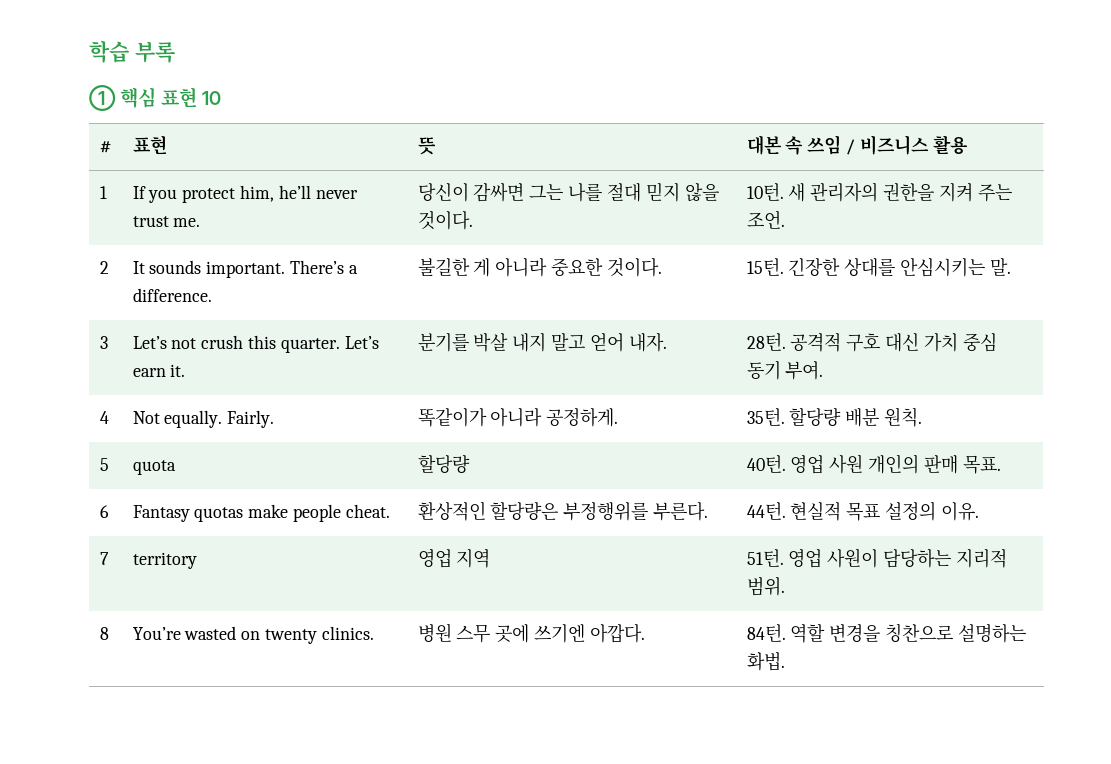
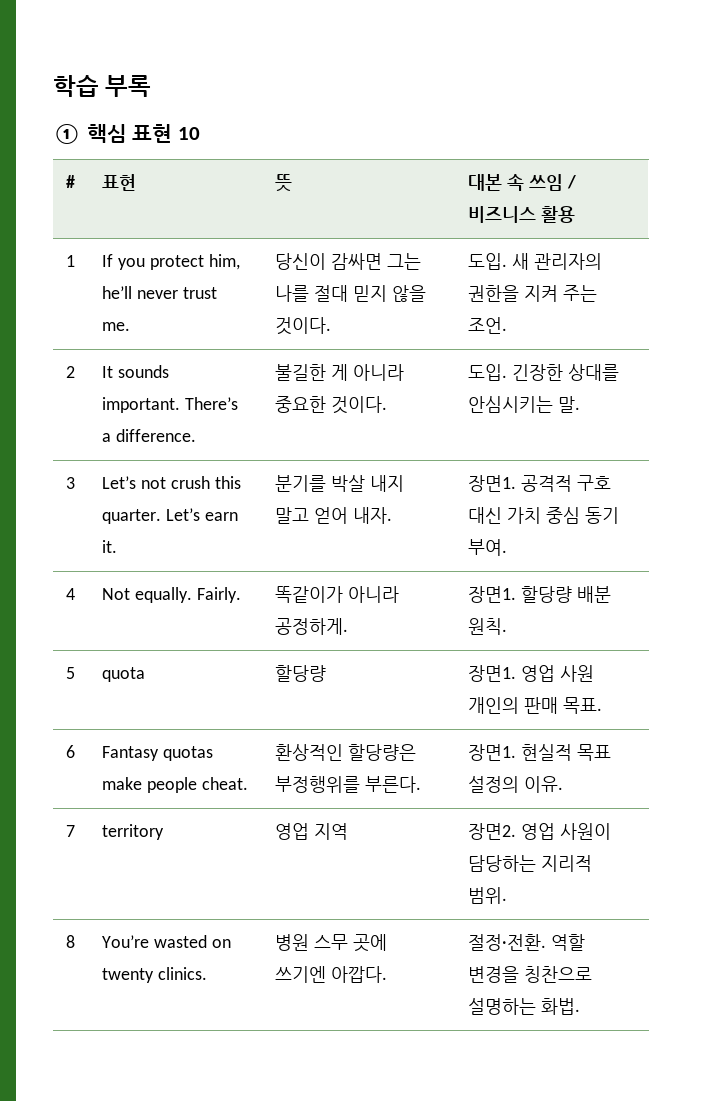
- 1 | If you protect him, he’ll never trust me. | 당신이 감싸면 그는 나를 절대 믿지 않을 것이다. | 10턴. 새 관리자의 권한을 지켜 주는 조언.
+ 1 | If you protect him, he’ll never trust me. | 당신이 감싸면 그는 나를 절대 믿지 않을 것이다. | 도입. 새 관리자의 권한을 지켜 주는 조언.
- 2 | It sounds important. There’s a difference. | 불길한 게 아니라 중요한 것이다. | 15턴. 긴장한 상대를 안심시키는 말.
+ 2 | It sounds important. There’s a difference. | 불길한 게 아니라 중요한 것이다. | 도입. 긴장한 상대를 안심시키는 말.
- 3 | Let’s not crush this quarter. Let’s earn it. | 분기를 박살 내지 말고 얻어 내자. | 28턴. 공격적 구호 대신 가치 중심 동기 부여.
+ 3 | Let’s not crush this quarter. Let’s earn it. | 분기를 박살 내지 말고 얻어 내자. | 장면1. 공격적 구호 대신 가치 중심 동기 부여.
- 4 | Not equally. Fairly. | 똑같이가 아니라 공정하게. | 35턴. 할당량 배분 원칙.
+ 4 | Not equally. Fairly. | 똑같이가 아니라 공정하게. | 장면1. 할당량 배분 원칙.
- 5 | quota | 할당량 | 40턴. 영업 사원 개인의 판매 목표.
+ 5 | quota | 할당량 | 장면1. 영업 사원 개인의 판매 목표.
- 6 | Fantasy quotas make people cheat. | 환상적인 할당량은 부정행위를 부른다. | 44턴. 현실적 목표 설정의 이유.
+ 6 | Fantasy quotas make people cheat. | 환상적인 할당량은 부정행위를 부른다. | 장면1. 현실적 목표 설정의 이유.
- 7 | territory | 영업 지역 | 51턴. 영업 사원이 담당하는 지리적 범위.
+ 7 | territory | 영업 지역 | 장면2. 영업 사원이 담당하는 지리적 범위.
- 8 | You’re wasted on twenty clinics. | 병원 스무 곳에 쓰기엔 아깝다. | 84턴. 역할 변경을 칭찬으로 설명하는 화법.
+ 8 | You’re wasted on twenty clinics. | 병원 스무 곳에 쓰기엔 아깝다. | 절정·전환. 역할 변경을 칭찬으로 설명하는 화법.

